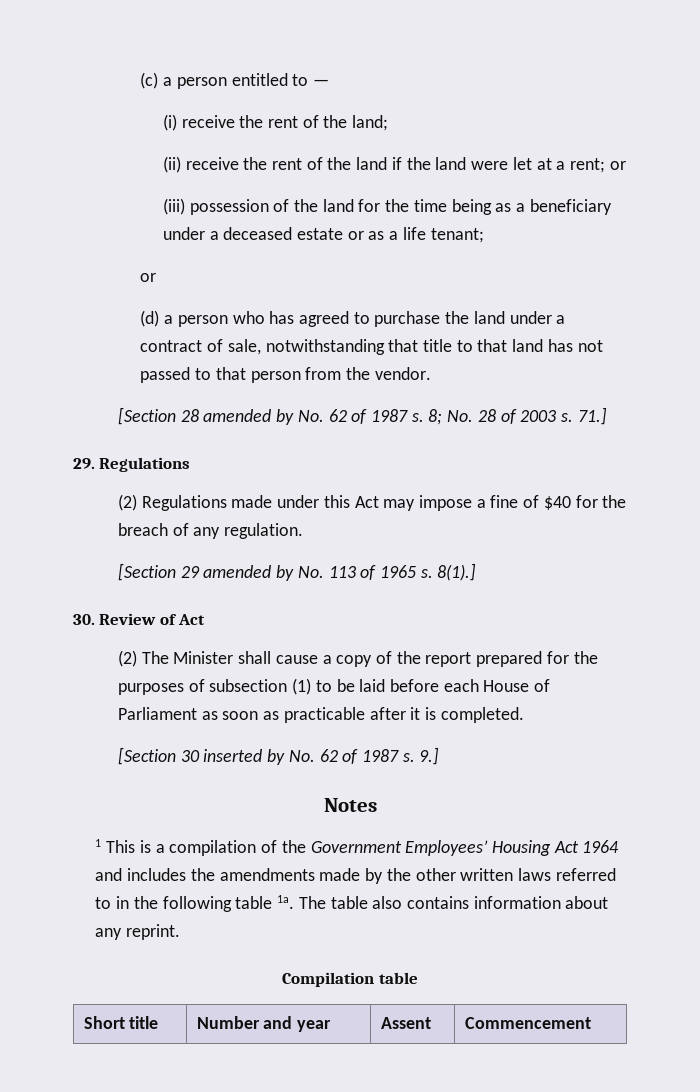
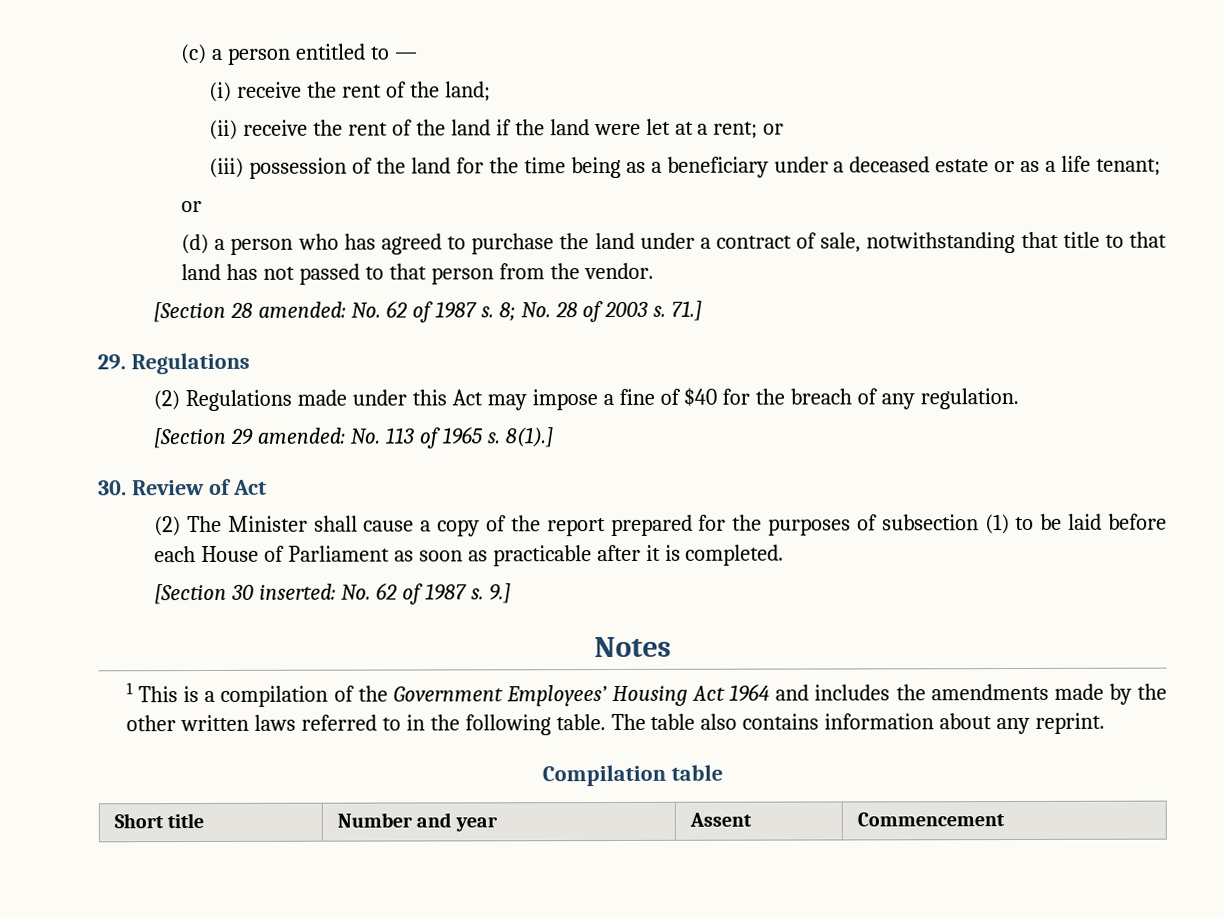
- [Section 28 amended by No. 62 of 1987 s.
+ [Section 28 amended: No. 62 of 1987 s.
- [Section 29 amended by No. 113 of 1965 s.
+ [Section 29 amended: No. 113 of 1965 s.
- [Section 30 inserted by No. 62 of 1987 s.
+ [Section 30 inserted: No. 62 of 1987 s.
- 1 This is a compilation of the Government Employees’ Housing Act 1964 and includes the amendments made by the other written laws referred to in the following table 1a.
+ 1 This is a compilation of the Government Employees’ Housing Act 1964 and includes the amendments made by the other written laws referred to in the following table.

